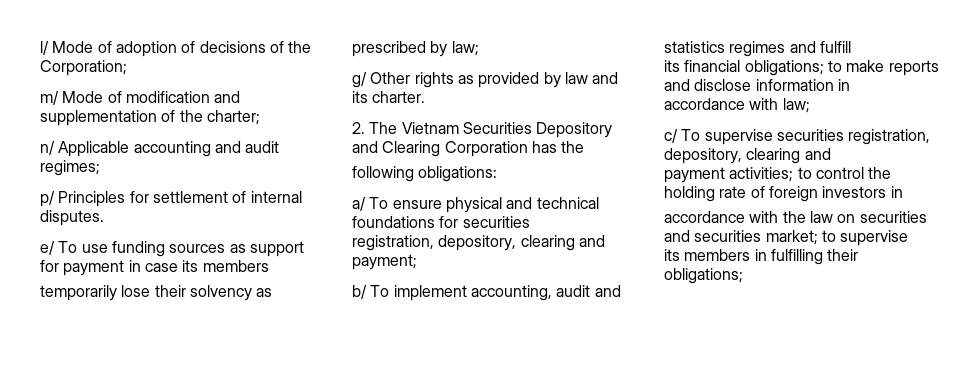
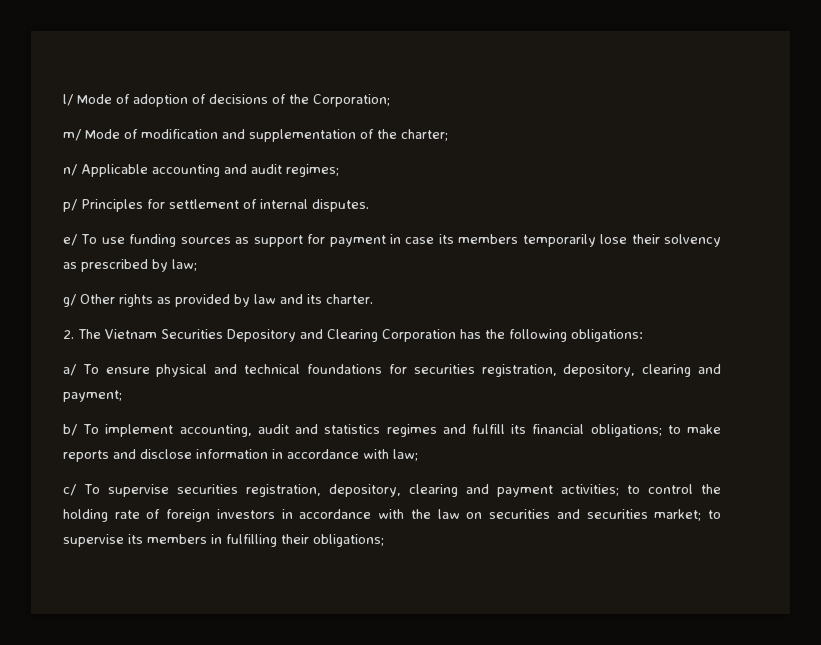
- e/ To use funding sources as support for payment in case its members
- temporarily lose their solvency as prescribed by law;
+ e/ To use funding sources as support for payment in case its members temporarily lose their solvency as prescribed by law;
- 2. The Vietnam Securities Depository and Clearing Corporation has the
- following obligations:
+ 2. The Vietnam Securities Depository and Clearing Corporation has the following obligations:
- a/ To ensure physical and technical foundations for securities
- registration, depository, clearing and payment;
+ a/ To ensure physical and technical foundations for securities registration, depository, clearing and payment;
- b/ To implement accounting, audit and statistics regimes and fulfill
- its financial obligations; to make reports and disclose information in
- accordance with law;
+ b/ To implement accounting, audit and statistics regimes and fulfill its financial obligations; to make reports and disclose information in accordance with law;
- c/ To supervise securities registration, depository, clearing and
- payment activities; to control the holding rate of foreign investors in
- accordance with the law on securities and securities market; to supervise
- its members in fulfilling their obligations;
+ c/ To supervise securities registration, depository, clearing and payment activities; to control the holding rate of foreign investors in accordance with the law on securities and securities market; to supervise its members in fulfilling their obligations;

